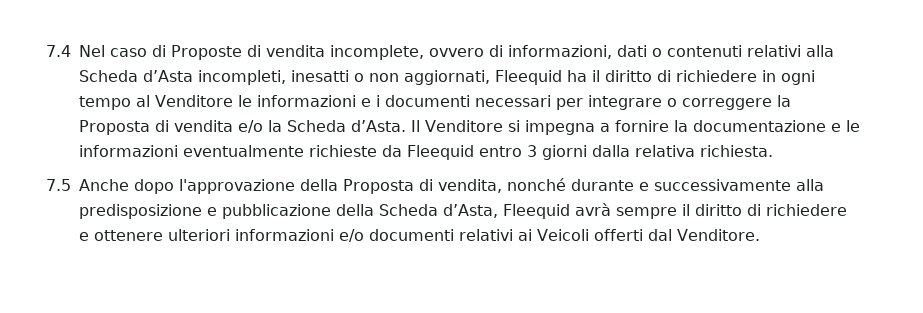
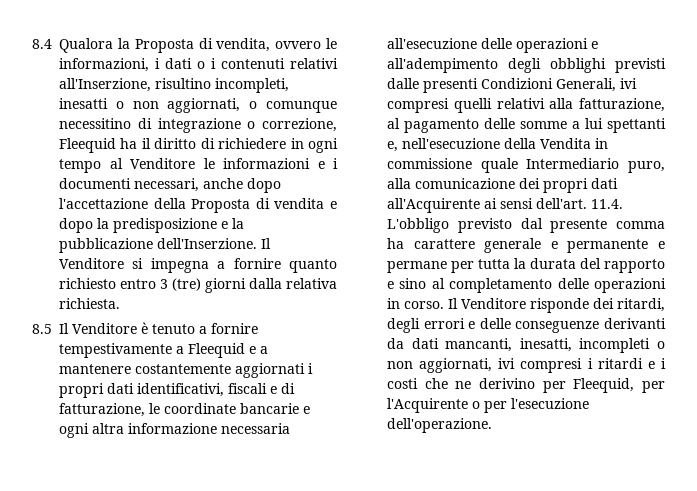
- 7.4 Nel caso di Proposte di vendita incomplete, ovvero di informazioni, dati o contenuti relativi alla Scheda d’Asta incompleti, inesatti o non aggiornati, Fleequid ha il diritto di richiedere in ogni tempo al Venditore le informazioni e i documenti necessari per integrare o correggere la Proposta di vendita e/o la Scheda d’Asta.
+ 8.4 Qualora la Proposta di vendita, ovvero le informazioni, i dati o i contenuti relativi all'Inserzione, risultino incompleti, inesatti o non aggiornati, o comunque necessitino di integrazione o correzione, Fleequid ha il diritto di richiedere in ogni tempo al Venditore le informazioni e i documenti necessari, anche dopo l'accettazione della Proposta di vendita e dopo la predisposizione e la pubblicazione dell'Inserzione.
- Il Venditore si impegna a fornire la documentazione e le informazioni eventualmente richieste da Fleequid entro 3 giorni dalla relativa richiesta.
+ Il Venditore si impegna a fornire quanto richiesto entro 3 (tre) giorni dalla relativa richiesta.
- 7.5 Anche dopo l'approvazione della Proposta di vendita, nonché durante e successivamente alla predisposizione e pubblicazione della Scheda d’Asta, Fleequid avrà sempre il diritto di richiedere e ottenere ulteriori informazioni e/o documenti relativi ai Veicoli offerti dal Venditore.
+ 8.5 Il Venditore è tenuto a fornire tempestivamente a Fleequid e a mantenere costantemente aggiornati i propri dati identificativi, fiscali e di fatturazione, le coordinate bancarie e ogni altra informazione necessaria all'esecuzione delle operazioni e all'adempimento degli obblighi previsti dalle presenti Condizioni Generali, ivi compresi quelli relativi alla fatturazione, al pagamento delle somme a lui spettanti e, nell'esecuzione della Vendita in commissione quale Intermediario puro, alla comunicazione dei propri dati all'Acquirente ai sensi dell'art. 11.4. L'obbligo previsto dal presente comma ha carattere generale e permanente e permane per tutta la durata del rapporto e sino al completamento delle operazioni in corso. Il Venditore risponde dei ritardi, degli errori e delle conseguenze derivanti da dati mancanti, inesatti, incompleti o non aggiornati, ivi compresi i ritardi e i costi che ne derivino per Fleequid, per l'Acquirente o per l'esecuzione dell'operazione.

